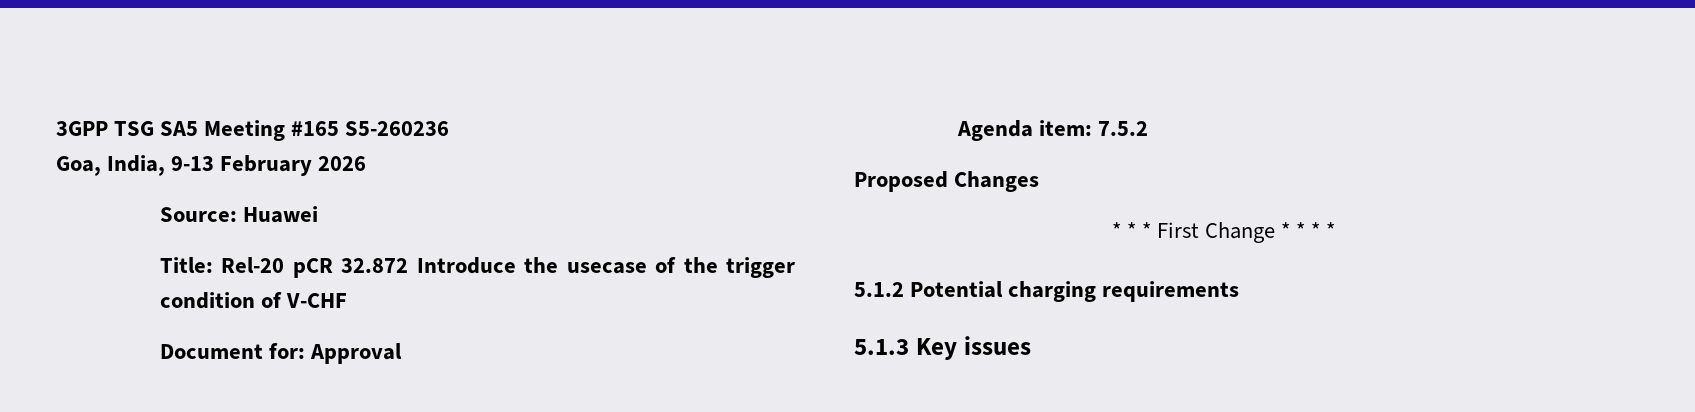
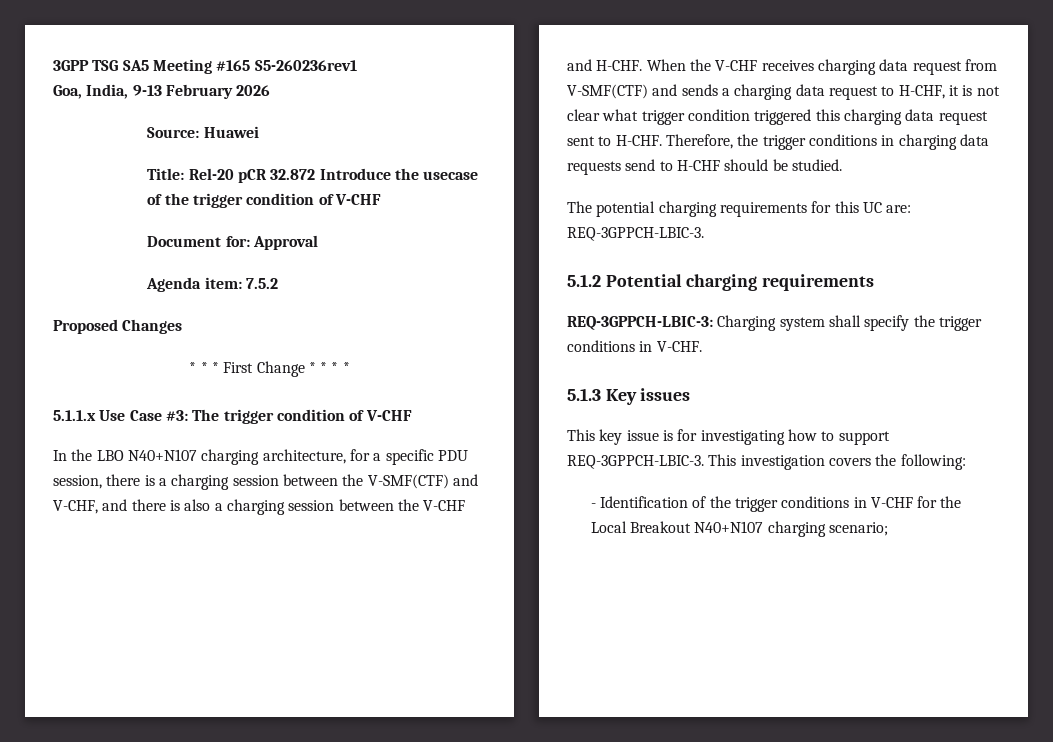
- 3GPP TSG SA5 Meeting #165 S5-260236
+ 3GPP TSG SA5 Meeting #165 S5-260236rev1
+ 5.1.1.x Use Case #3: The trigger condition of V-CHF
+ In the LBO N40+N107 charging architecture, for a specific PDU session, there is a charging session between the V-SMF(CTF) and V-CHF, and there is also a charging session between the V-CHF and H-CHF. When the V-CHF receives charging data request from V-SMF(CTF) and sends a charging data request to H-CHF, it is not clear what trigger condition triggered this charging data request sent to H-CHF. Therefore, the trigger conditions in charging data requests send to H-CHF should be studied.
+ The potential charging requirements for this UC are: REQ-3GPPCH-LBIC-3.
  5.1.2 Potential charging requirements
+ REQ-3GPPCH-LBIC-3: Charging system shall specify the trigger conditions in V-CHF.
  5.1.3 Key issues
+ This key issue is for investigating how to support REQ-3GPPCH-LBIC-3. This investigation covers the following:
+ - Identification of the trigger conditions in V-CHF for the Local Breakout N40+N107 charging scenario;

